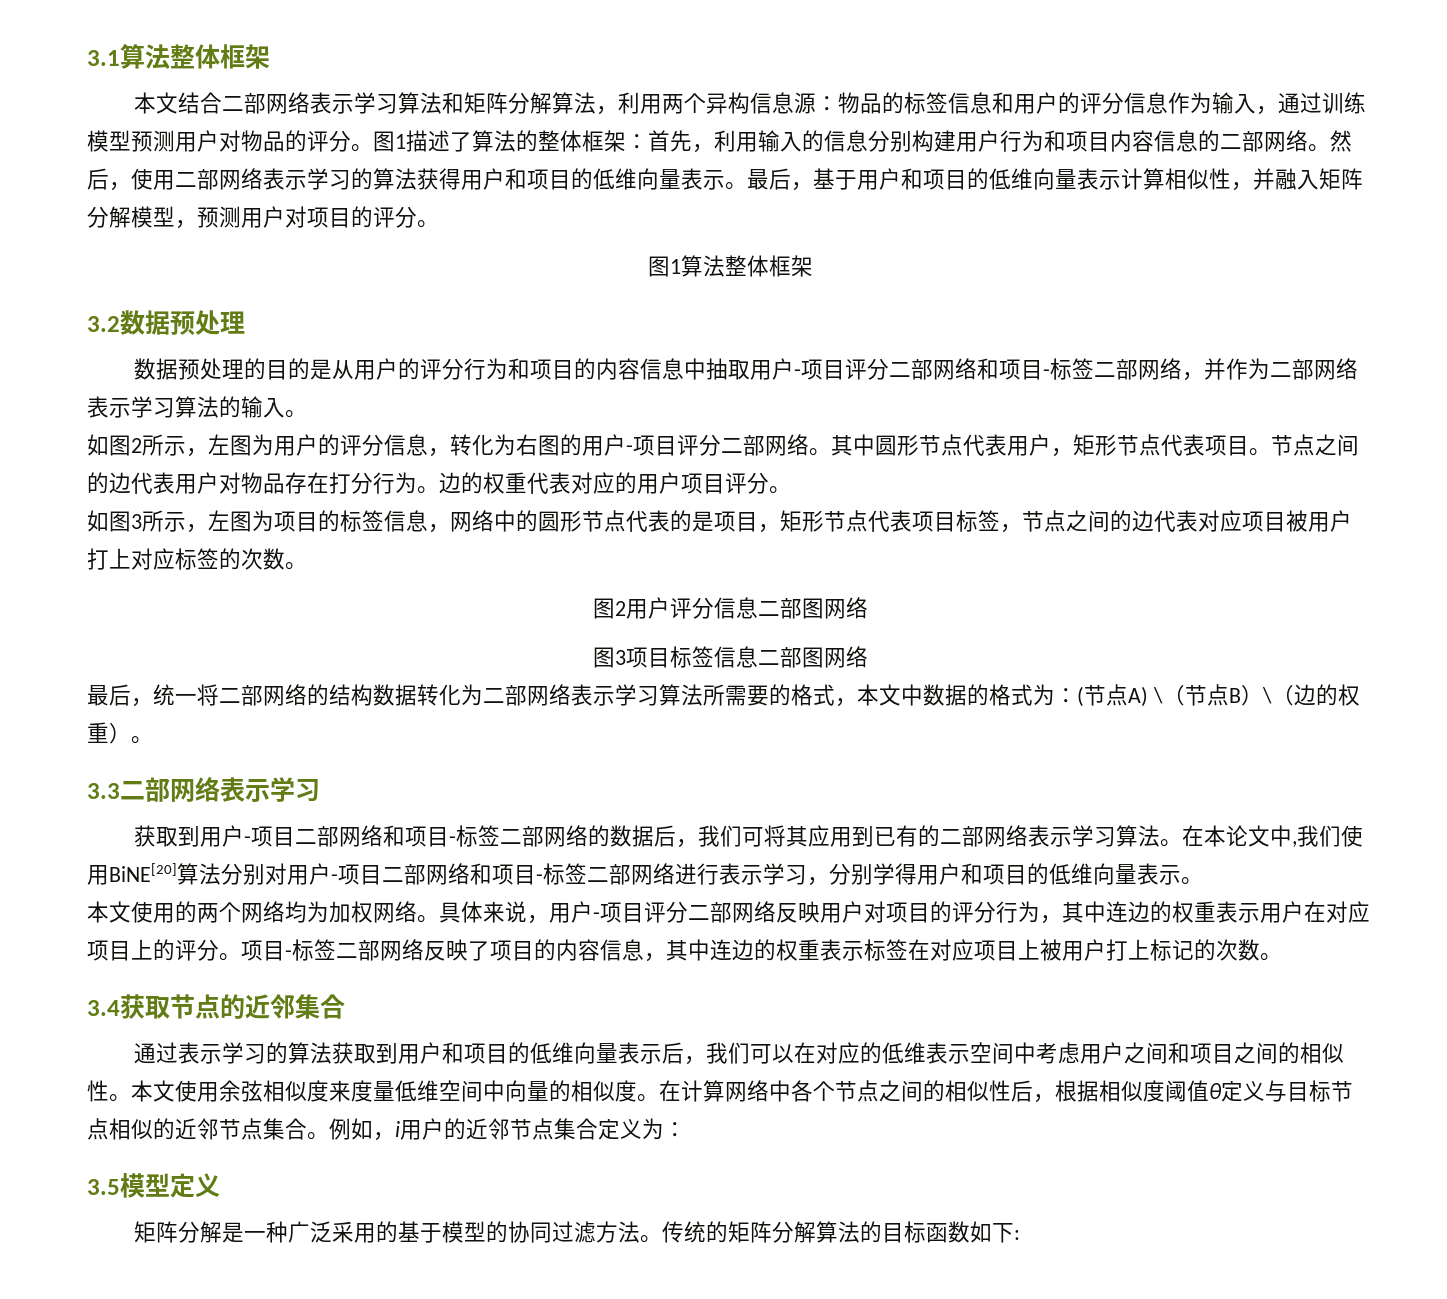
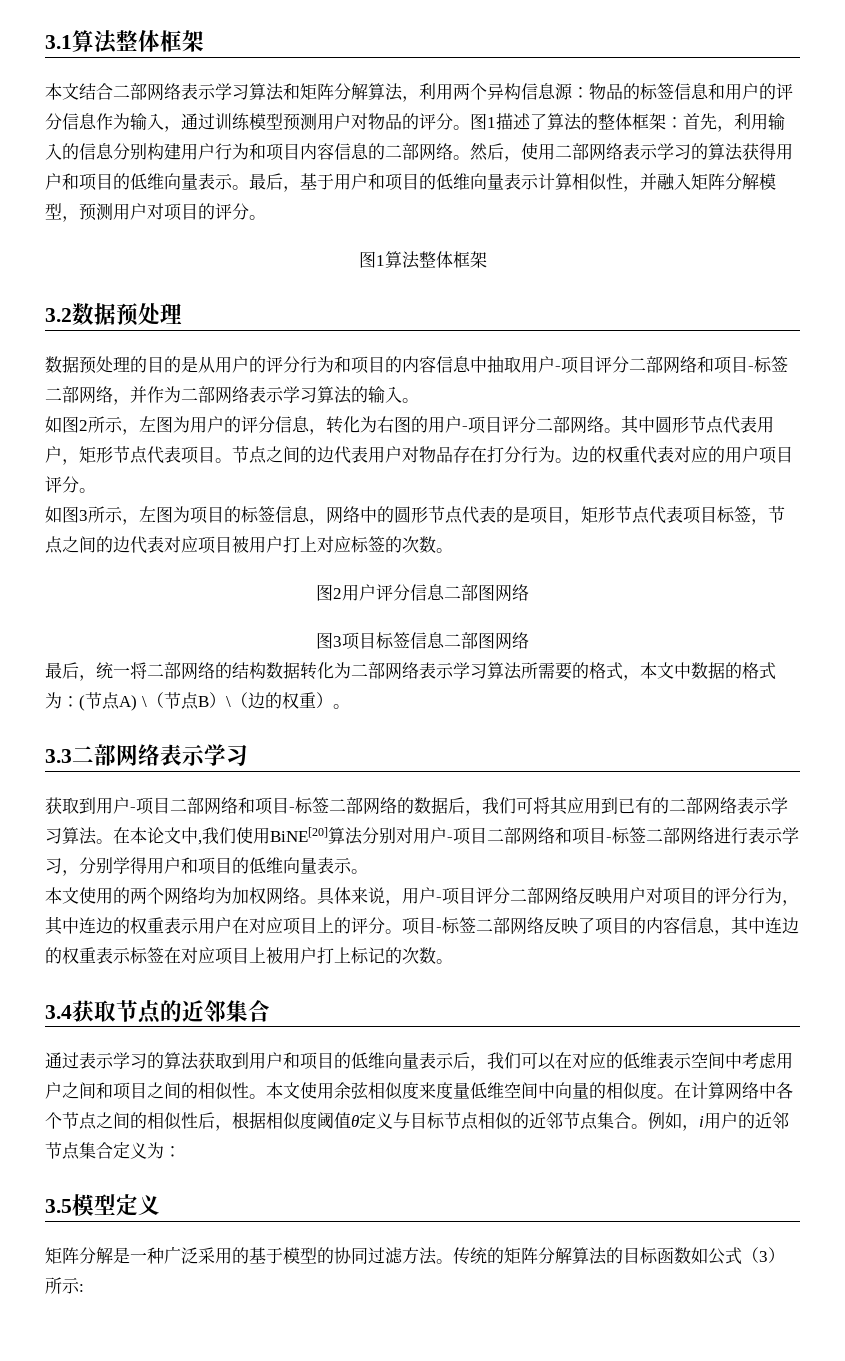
- 传统的矩阵分解算法的目标函数如下:
+ 传统的矩阵分解算法的目标函数如公式（3）所示:

